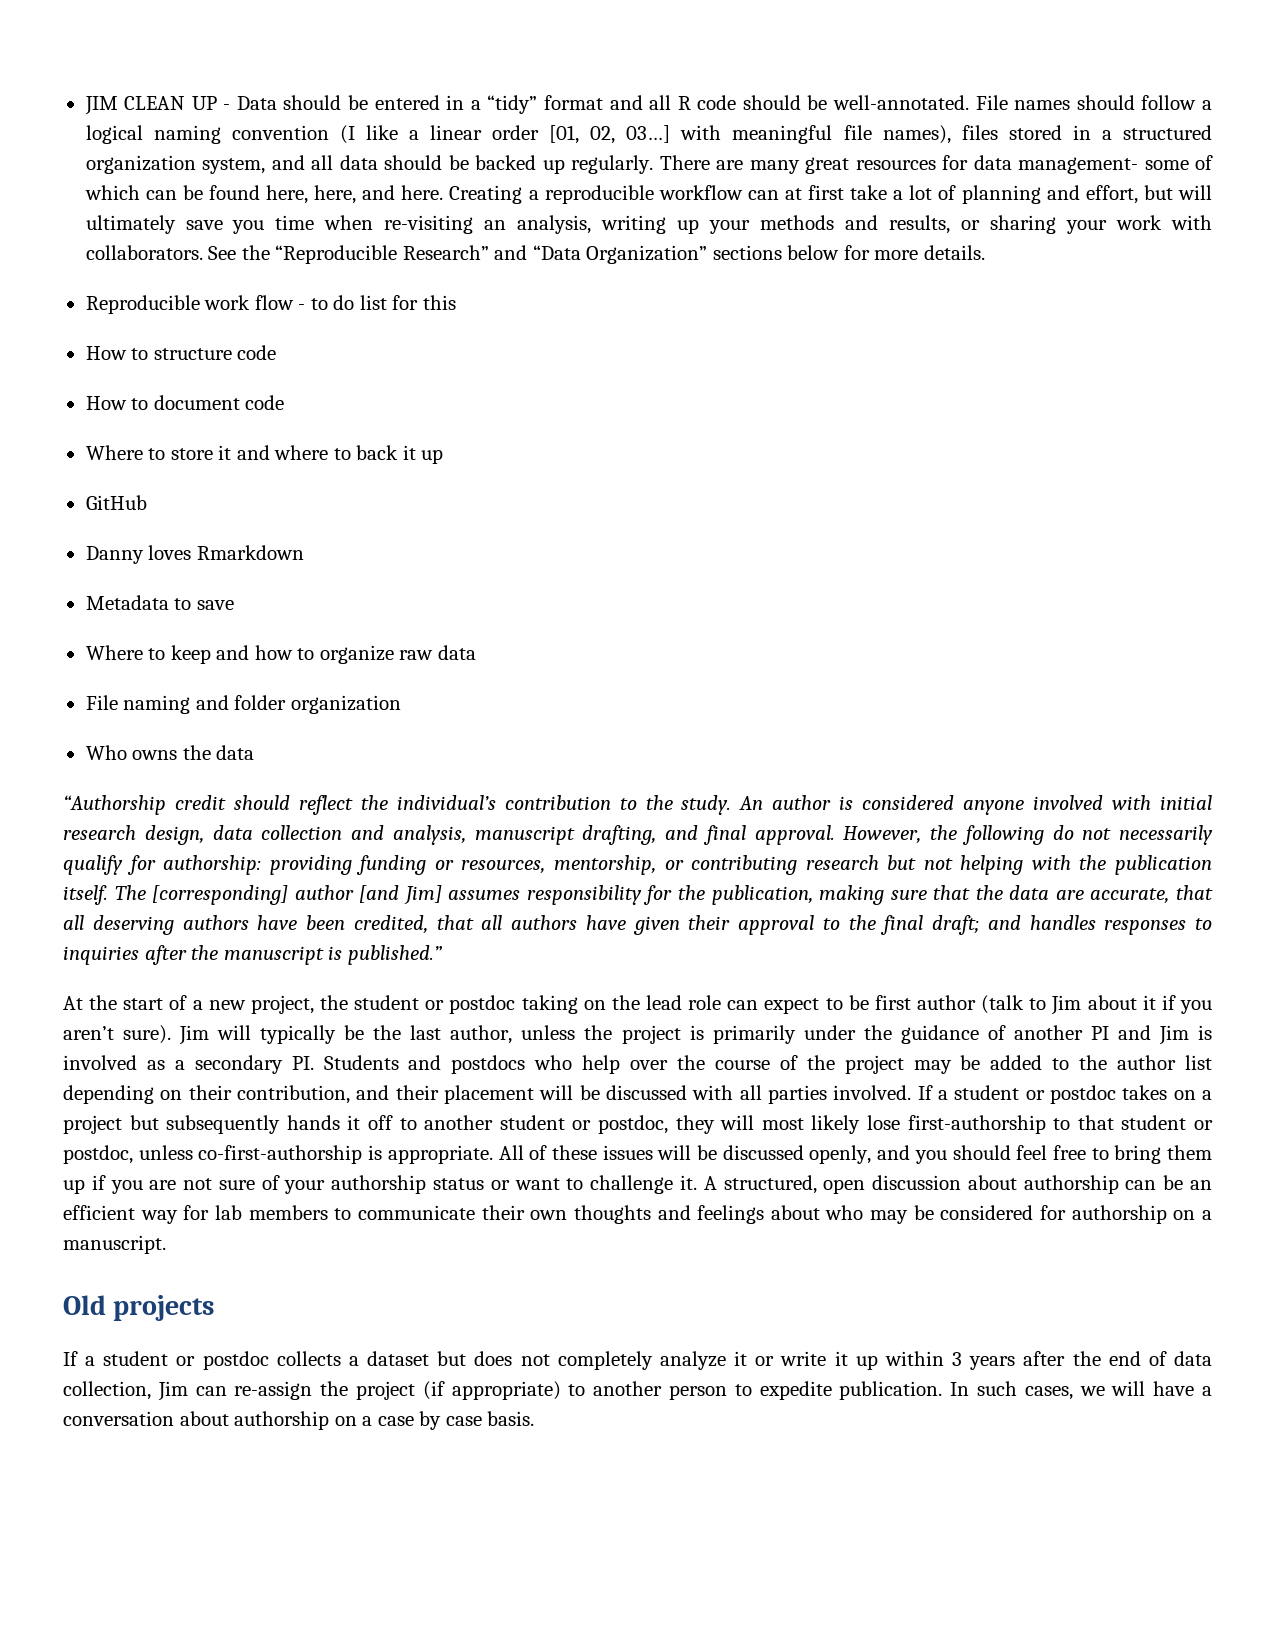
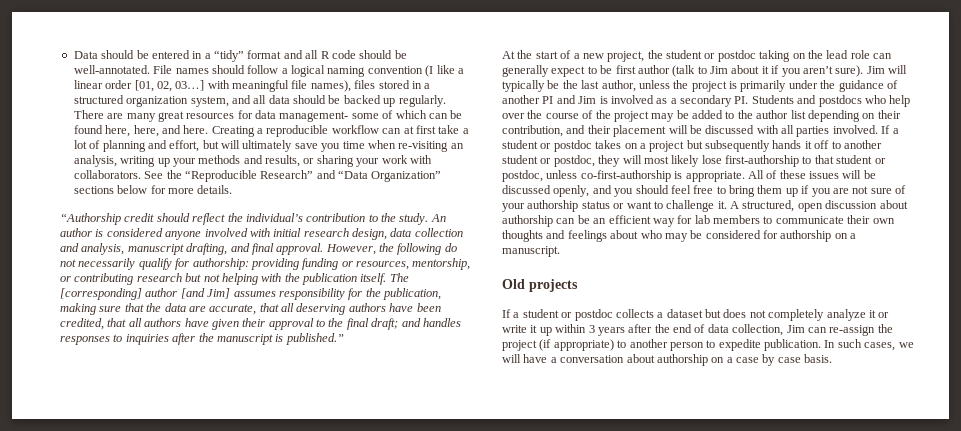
- JIM CLEAN UP - Data should be entered in a “tidy” format and all R code should be well-annotated.
+ Data should be entered in a “tidy” format and all R code should be well-annotated.
- Reproducible work flow - to do list for this
- How to structure code
- How to document code
- Where to store it and where to back it up
- GitHub
- Danny loves Rmarkdown
- Metadata to save
- Where to keep and how to organize raw data
- File naming and folder organization
- Who owns the data
- At the start of a new project, the student or postdoc taking on the lead role can expect to be first author (talk to Jim about it if you aren’t sure).
+ At the start of a new project, the student or postdoc taking on the lead role can generally expect to be first author (talk to Jim about it if you aren’t sure).

